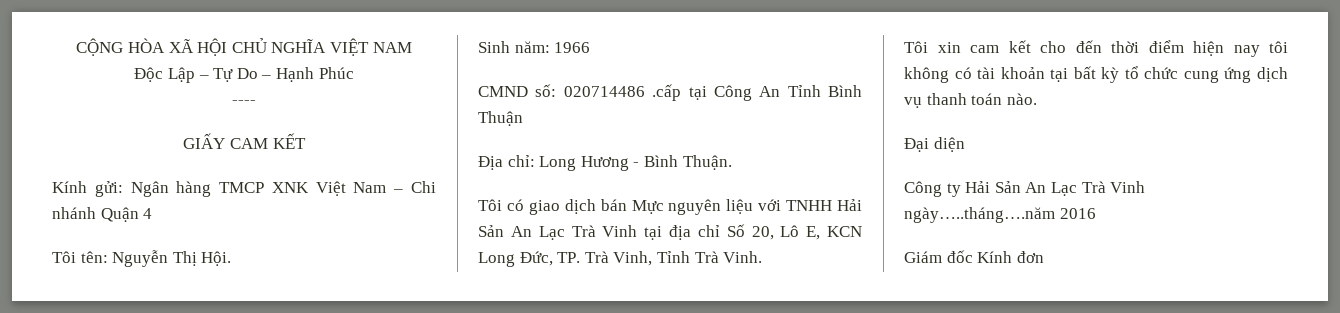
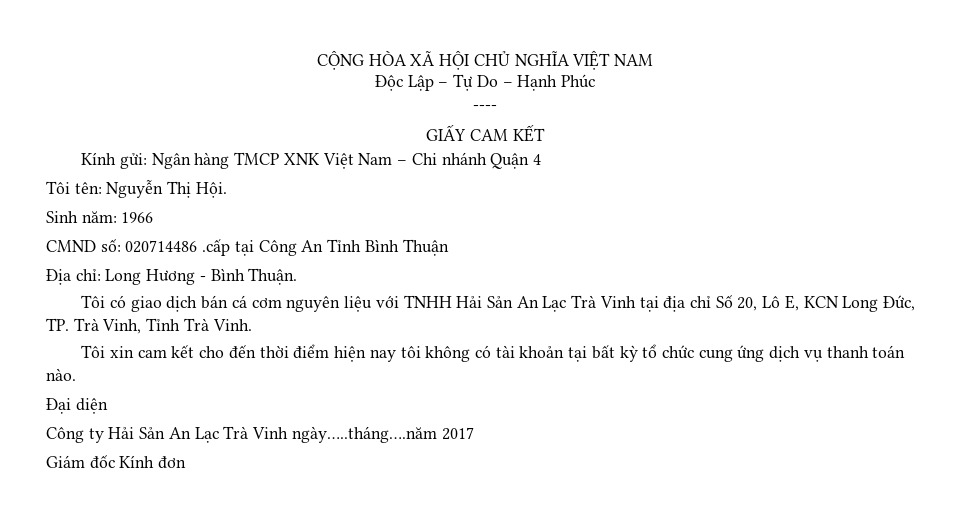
- Tôi có giao dịch bán Mực nguyên liệu với TNHH Hải Sản An Lạc Trà Vinh tại địa chỉ Số 20, Lô E, KCN Long Đức, TP. Trà Vinh, Tỉnh Trà Vinh.
+ Tôi có giao dịch bán cá cơm nguyên liệu với TNHH Hải Sản An Lạc Trà Vinh tại địa chỉ Số 20, Lô E, KCN Long Đức, TP. Trà Vinh, Tỉnh Trà Vinh.
- Công ty Hải Sản An Lạc Trà Vinh ngày…..tháng….năm 2016
+ Công ty Hải Sản An Lạc Trà Vinh ngày…..tháng….năm 2017

